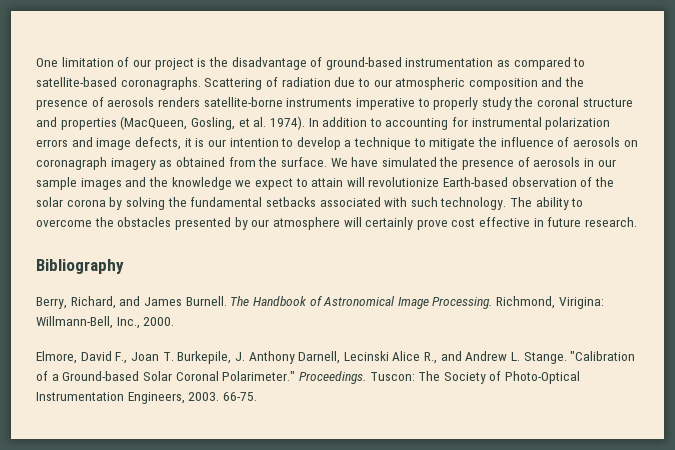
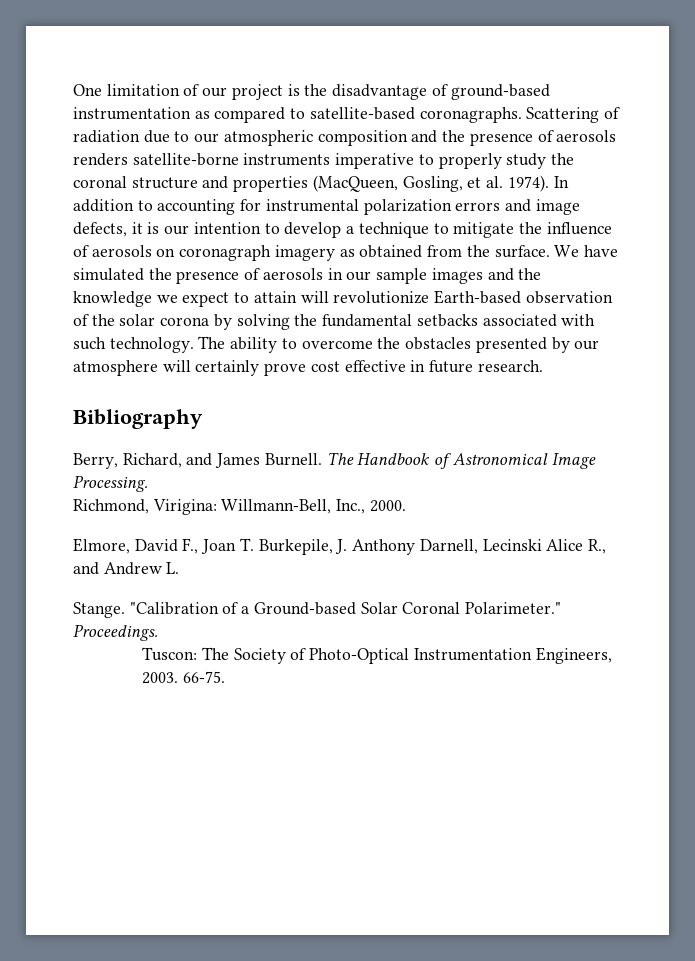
- The Handbook of Astronomical Image Processing. Richmond, Virigina: Willmann-Bell, Inc., 2000.
+ The Handbook of Astronomical Image Processing.
+ Richmond, Virigina: Willmann-Bell, Inc., 2000.
- Elmore, David F., Joan T. Burkepile, J. Anthony Darnell, Lecinski Alice R., and Andrew L. Stange.
+ Elmore, David F., Joan T. Burkepile, J. Anthony Darnell, Lecinski Alice R., and Andrew L.
+ Stange.
- Proceedings. Tuscon: The Society of Photo-Optical Instrumentation Engineers, 2003.
+ Proceedings.
+ Tuscon: The Society of Photo-Optical Instrumentation Engineers, 2003.

